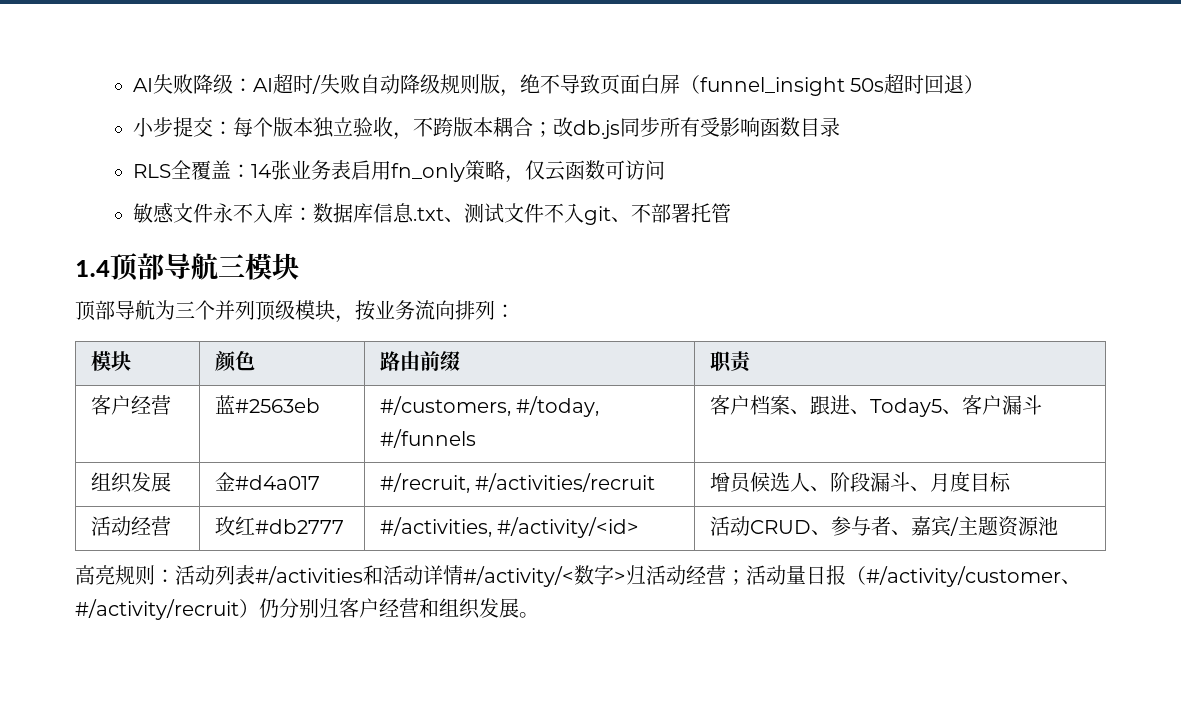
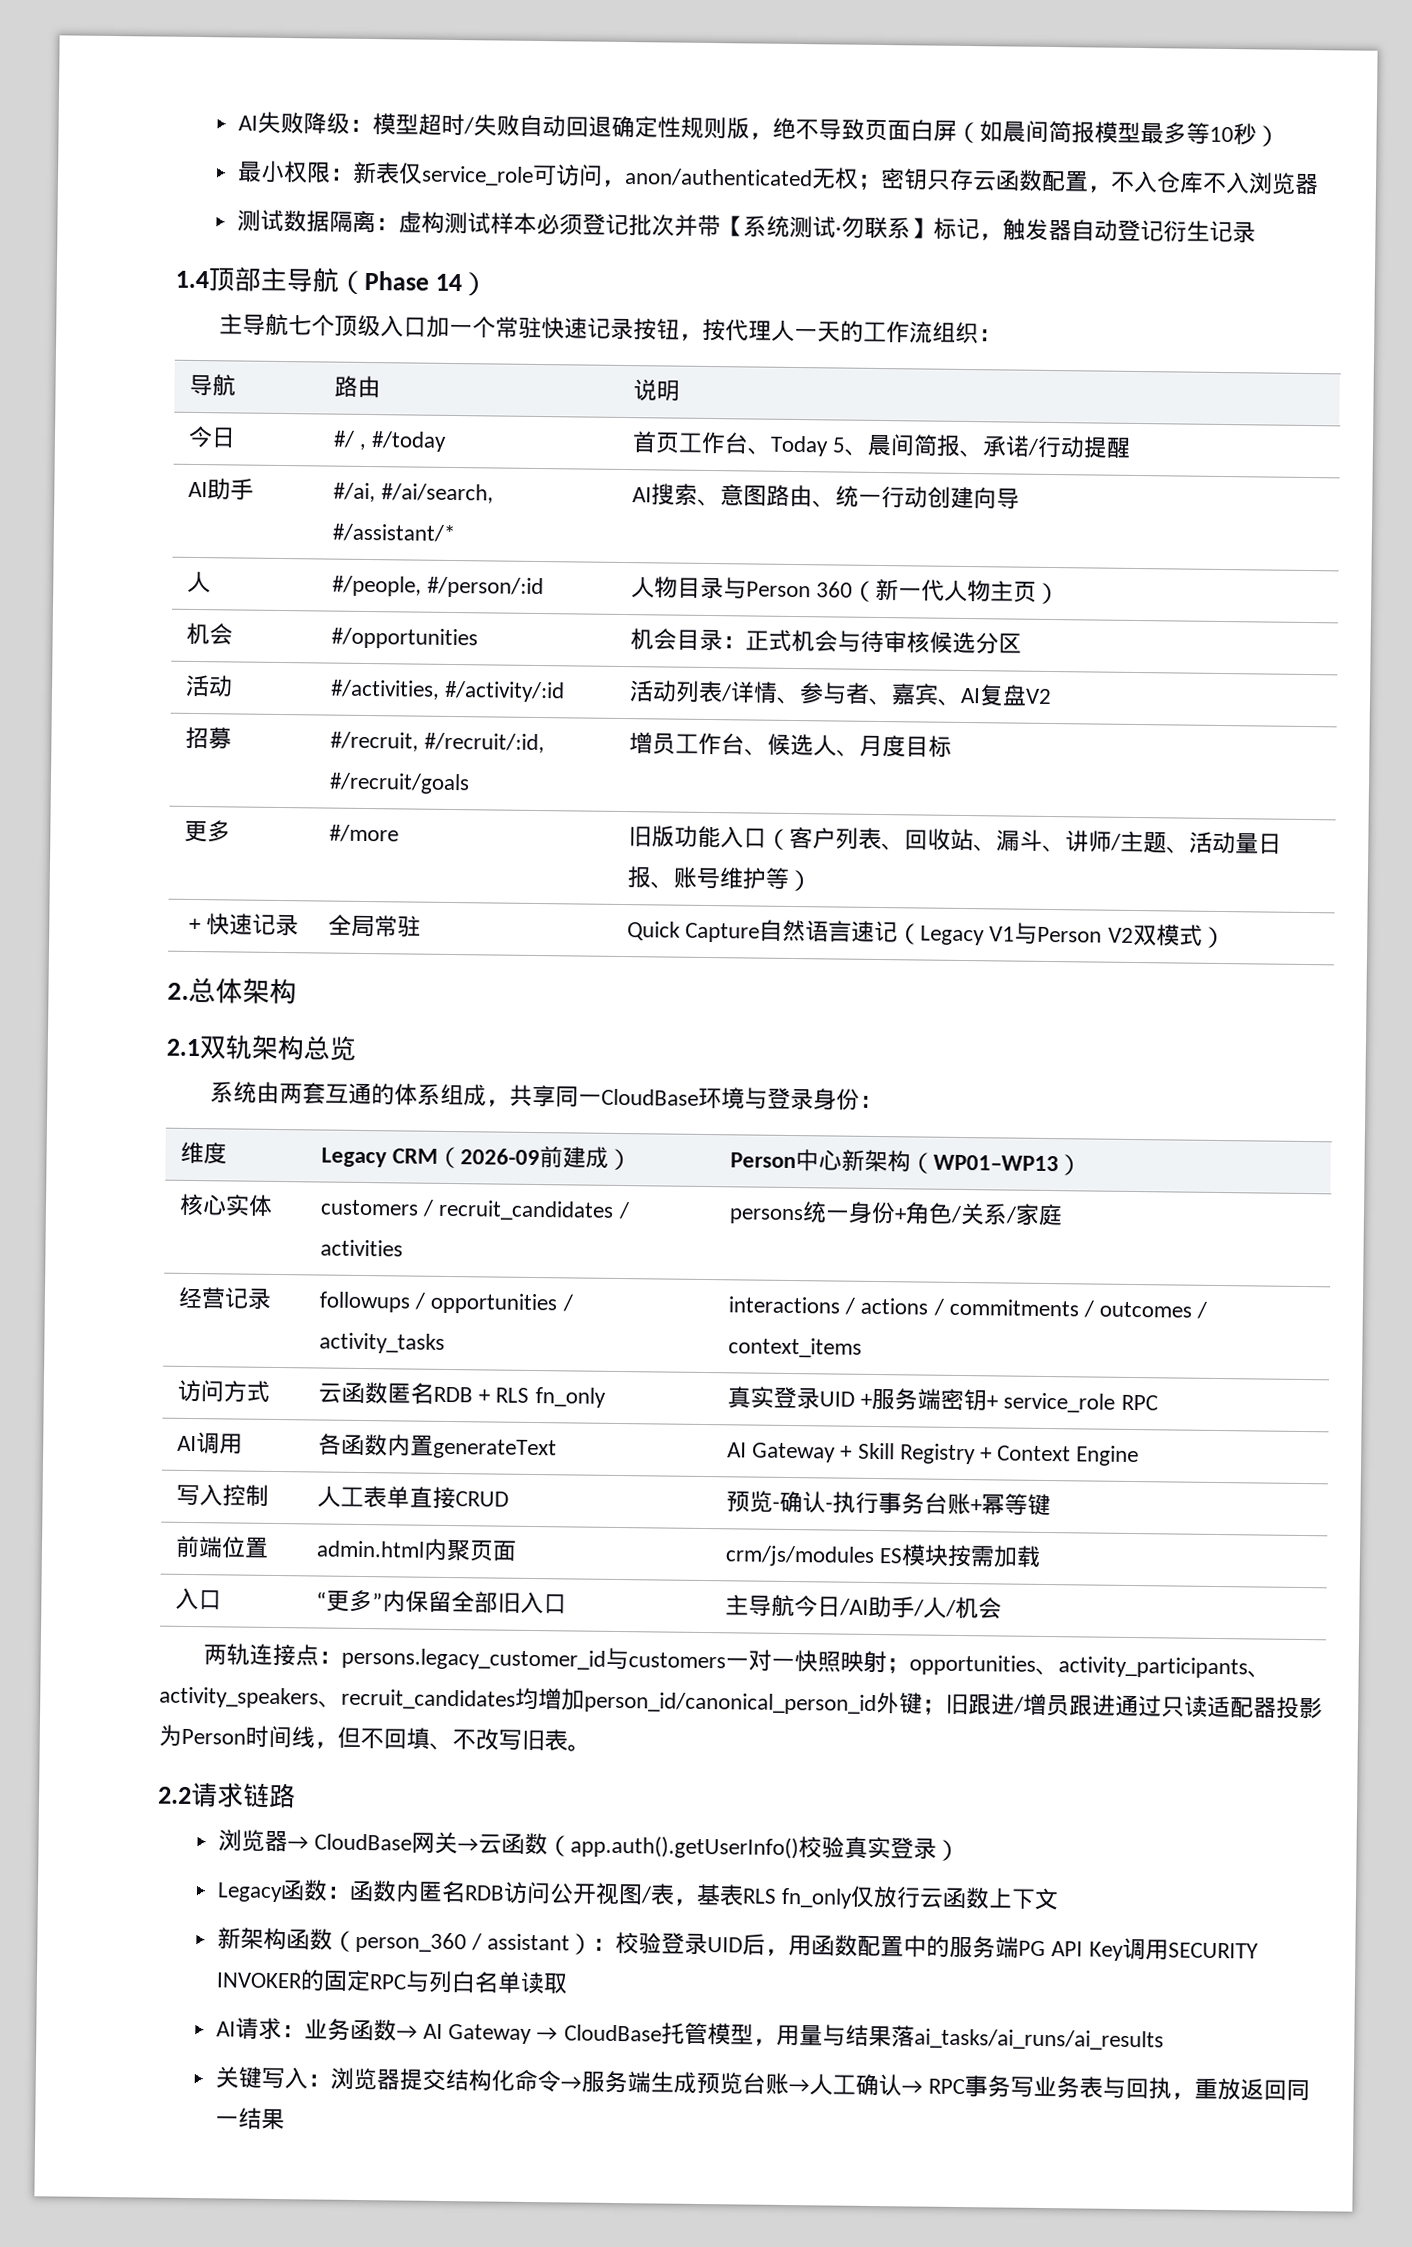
- AI失败降级：AI超时/失败自动降级规则版，绝不导致页面白屏（funnel_insight 50s超时回退）
- 小步提交：每个版本独立验收，不跨版本耦合；改db.js同步所有受影响函数目录
- RLS全覆盖：14张业务表启用fn_only策略，仅云函数可访问
- 敏感文件永不入库：数据库信息.txt、测试文件不入git、不部署托管
- 1.4顶部导航三模块
- 顶部导航为三个并列顶级模块，按业务流向排列：
- 模块 | 颜色 | 路由前缀 | 职责
- 客户经营 | 蓝#2563eb | #/customers, #/today, #/funnels | 客户档案、跟进、Today5、客户漏斗
- 组织发展 | 金#d4a017 | #/recruit, #/activities/recruit | 增员候选人、阶段漏斗、月度目标
- 活动经营 | 玫红#db2777 | #/activities, #/activity/<id> | 活动CRUD、参与者、嘉宾/主题资源池
- 高亮规则：活动列表#/activities和活动详情#/activity/<数字>归活动经营；活动量日报（#/activity/customer、#/activity/recruit）仍分别归客户经营和组织发展。
+ AI失败降级：模型超时/失败自动回退确定性规则版，绝不导致页面白屏（如晨间简报模型最多等10秒）
+ 最小权限：新表仅service_role可访问，anon/authenticated无权；密钥只存云函数配置，不入仓库不入浏览器
+ 测试数据隔离：虚构测试样本必须登记批次并带【系统测试·勿联系】标记，触发器自动登记衍生记录
+ 1.4顶部主导航（Phase 14）
+ 主导航七个顶级入口加一个常驻快速记录按钮，按代理人一天的工作流组织：
+ 导航 | 路由 | 说明
+ 今日 | #/ , #/today | 首页工作台、Today 5、晨间简报、承诺/行动提醒
+ AI助手 | #/ai, #/ai/search, #/assistant/* | AI搜索、意图路由、统一行动创建向导
+ 人 | #/people, #/person/:id | 人物目录与Person 360（新一代人物主页）
+ 机会 | #/opportunities | 机会目录：正式机会与待审核候选分区
+ 活动 | #/activities, #/activity/:id | 活动列表/详情、参与者、嘉宾、AI复盘V2
+ 招募 | #/recruit, #/recruit/:id, #/recruit/goals | 增员工作台、候选人、月度目标
+ 更多 | #/more | 旧版功能入口（客户列表、回收站、漏斗、讲师/主题、活动量日报、账号维护等）
+ ＋快速记录 | 全局常驻 | Quick Capture自然语言速记（Legacy V1与Person V2双模式）
+ 2.总体架构
+ 2.1双轨架构总览
+ 系统由两套互通的体系组成，共享同一CloudBase环境与登录身份：
+ 维度 | Legacy CRM（2026-09前建成） | Person中心新架构（WP01–WP13）
+ 核心实体 | customers / recruit_candidates / activities | persons统一身份+角色/关系/家庭
+ 经营记录 | followups / opportunities / activity_tasks | interactions / actions / commitments / outcomes / context_items
+ 访问方式 | 云函数匿名RDB + RLS fn_only | 真实登录UID +服务端密钥+ service_role RPC
+ AI调用 | 各函数内置generateText | AI Gateway + Skill Registry + Context Engine
+ 写入控制 | 人工表单直接CRUD | 预览-确认-执行事务台账+幂等键
+ 前端位置 | admin.html内聚页面 | crm/js/modules ES模块按需加载
+ 入口 | “更多”内保留全部旧入口 | 主导航今日/AI助手/人/机会
+ 两轨连接点：persons.legacy_customer_id与customers一对一快照映射；opportunities、activity_participants、activity_speakers、recruit_candidates均增加person_id/canonical_person_id外键；旧跟进/增员跟进通过只读适配器投影为Person时间线，但不回填、不改写旧表。
+ 2.2请求链路
+ 浏览器→ CloudBase网关→云函数（app.auth().getUserInfo()校验真实登录）
+ Legacy函数：函数内匿名RDB访问公开视图/表，基表RLS fn_only仅放行云函数上下文
+ 新架构函数（person_360 / assistant）：校验登录UID后，用函数配置中的服务端PG API Key调用SECURITY INVOKER的固定RPC与列白名单读取
+ AI请求：业务函数→ AI Gateway → CloudBase托管模型，用量与结果落ai_tasks/ai_runs/ai_results
+ 关键写入：浏览器提交结构化命令→服务端生成预览台账→人工确认→ RPC事务写业务表与回执，重放返回同一结果

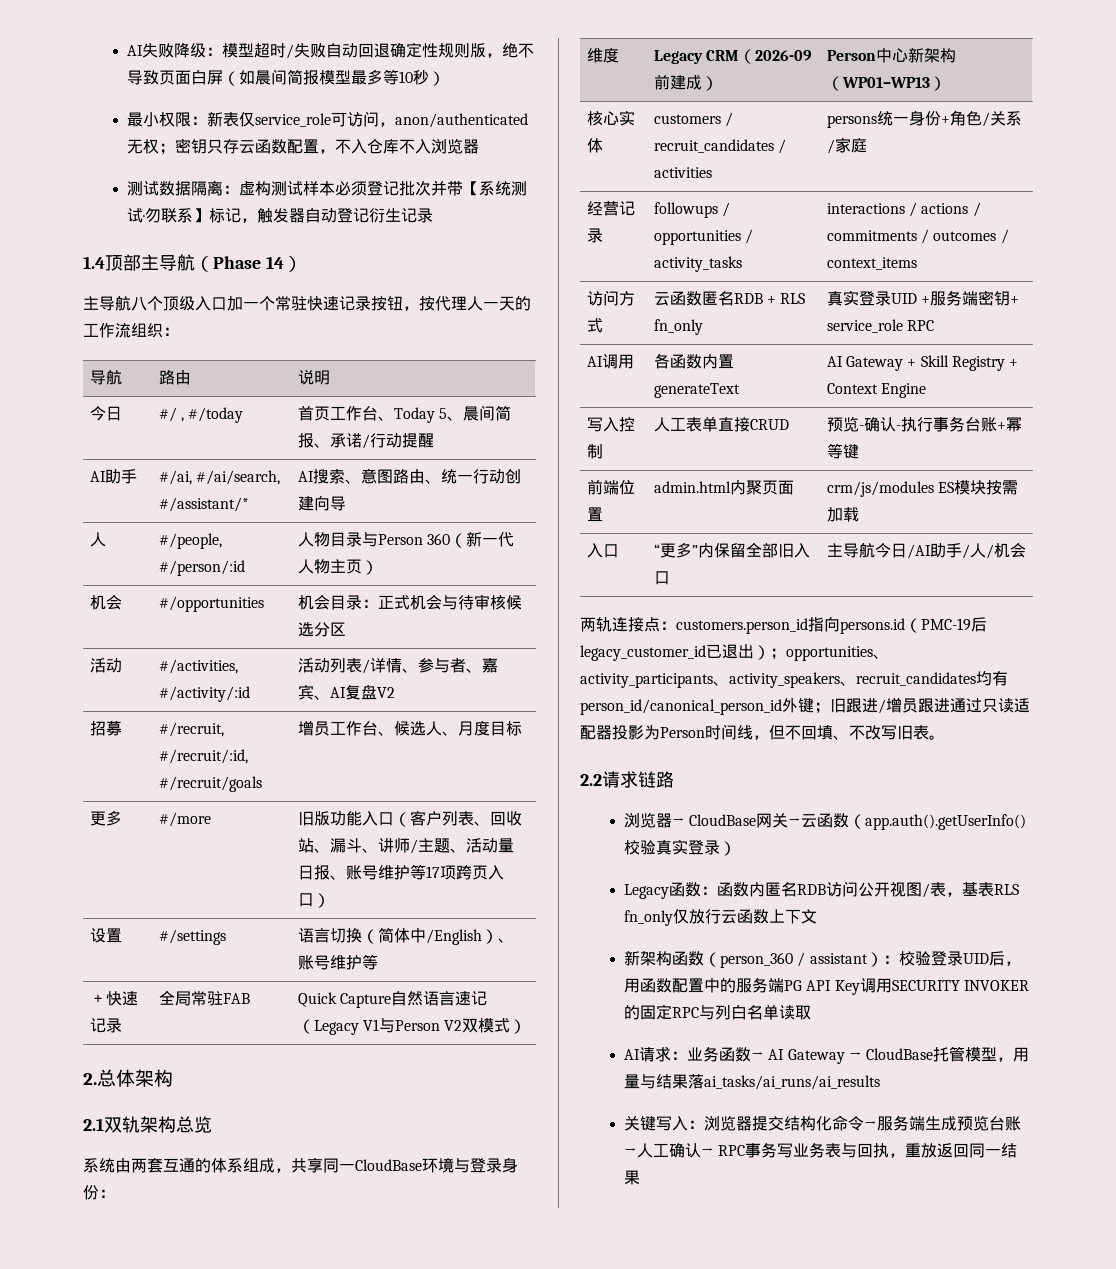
- 主导航七个顶级入口加一个常驻快速记录按钮，按代理人一天的工作流组织：
+ 主导航八个顶级入口加一个常驻快速记录按钮，按代理人一天的工作流组织：
- 更多 | #/more | 旧版功能入口（客户列表、回收站、漏斗、讲师/主题、活动量日报、账号维护等）
+ 更多 | #/more | 旧版功能入口（客户列表、回收站、漏斗、讲师/主题、活动量日报、账号维护等17项跨页入口）
+ 设置 | #/settings | 语言切换（简体中/English）、账号维护等
- ＋快速记录 | 全局常驻 | Quick Capture自然语言速记（Legacy V1与Person V2双模式）
+ ＋快速记录 | 全局常驻FAB | Quick Capture自然语言速记（Legacy V1与Person V2双模式）
- 两轨连接点：persons.legacy_customer_id与customers一对一快照映射；opportunities、activity_participants、activity_speakers、recruit_candidates均增加person_id/canonical_person_id外键；旧跟进/增员跟进通过只读适配器投影为Person时间线，但不回填、不改写旧表。
+ 两轨连接点：customers.person_id指向persons.id（PMC-19后legacy_customer_id已退出）；opportunities、activity_participants、activity_speakers、recruit_candidates均有person_id/canonical_person_id外键；旧跟进/增员跟进通过只读适配器投影为Person时间线，但不回填、不改写旧表。

